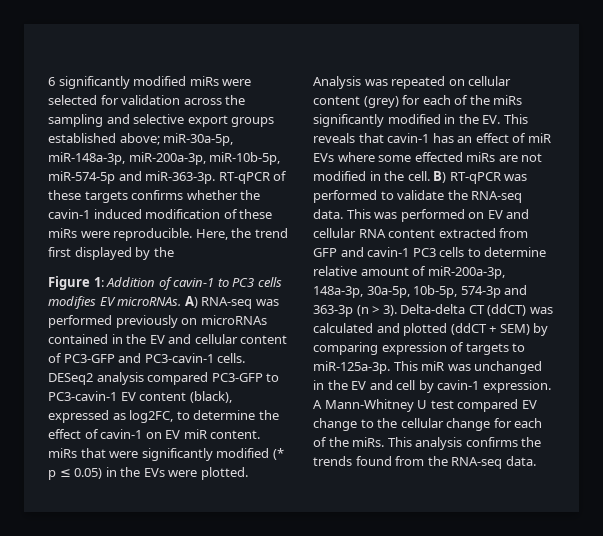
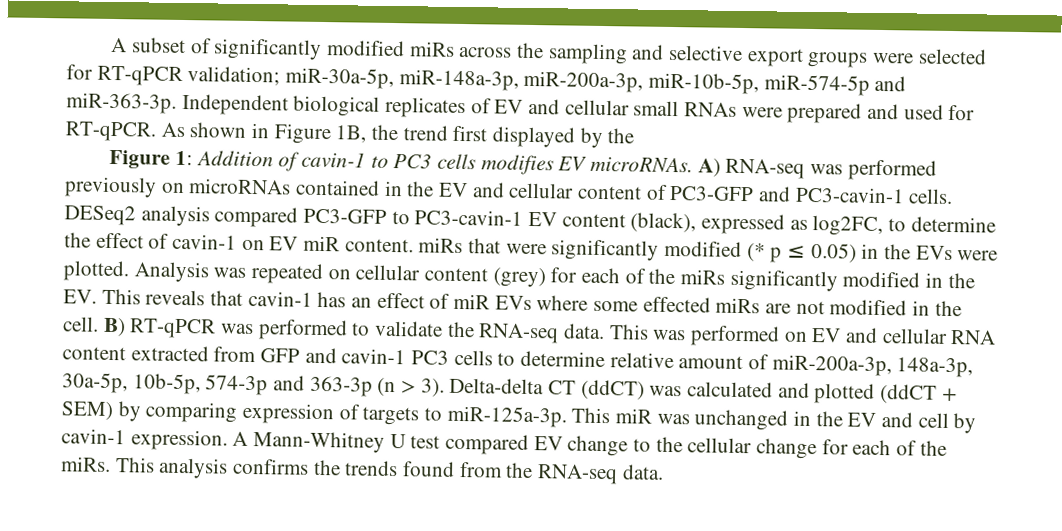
- 6 significantly modified miRs were selected for validation across the sampling and selective export groups established above; miR-30a-5p, miR-148a-3p, miR-200a-3p, miR-10b-5p, miR-574-5p and miR-363-3p.
+ A subset of significantly modified miRs across the sampling and selective export groups were selected for RT-qPCR validation; miR-30a-5p, miR-148a-3p, miR-200a-3p, miR-10b-5p, miR-574-5p and miR-363-3p.
- RT-qPCR of these targets confirms whether the cavin-1 induced modification of these miRs were reproducible. Here, the trend first displayed by the
+ Independent biological replicates of EV and cellular small RNAs were prepared and used for RT-qPCR. As shown in Figure 1B, the trend first displayed by the

